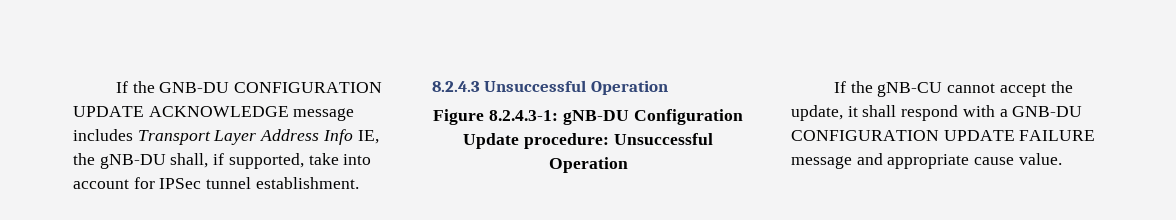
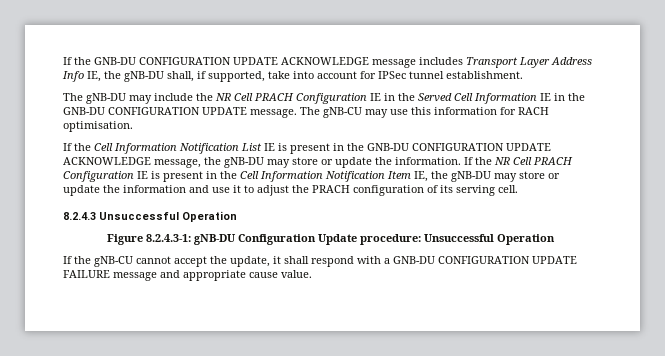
+ The gNB-DU may include the NR Cell PRACH Configuration IE in the Served Cell Information IE in the GNB-DU CONFIGURATION UPDATE message. The gNB-CU may use this information for RACH optimisation.
+ If the Cell Information Notification List IE is present in the GNB-DU CONFIGURATION UPDATE ACKNOWLEDGE message, the gNB-DU may store or update the information. If the NR Cell PRACH Configuration IE is present in the Cell Information Notification Item IE, the gNB-DU may store or update the information and use it to adjust the PRACH configuration of its serving cell.

